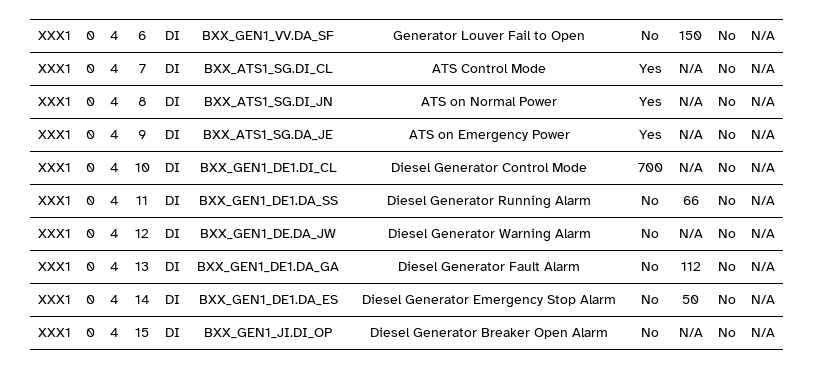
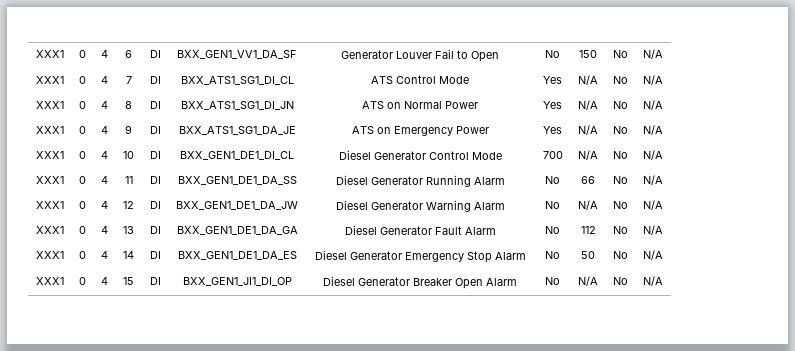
- XXX1 | 0 | 4 | 6 | DI | BXX_GEN1_VV.DA_SF | Generator Louver Fail to Open | No | 150 | No | N/A
+ XXX1 | 0 | 4 | 6 | DI | BXX_GEN1_VV1_DA_SF | Generator Louver Fail to Open | No | 150 | No | N/A
- XXX1 | 0 | 4 | 7 | DI | BXX_ATS1_SG.DI_CL | ATS Control Mode | Yes | N/A | No | N/A
+ XXX1 | 0 | 4 | 7 | DI | BXX_ATS1_SG1_DI_CL | ATS Control Mode | Yes | N/A | No | N/A
- XXX1 | 0 | 4 | 8 | DI | BXX_ATS1_SG.DI_JN | ATS on Normal Power | Yes | N/A | No | N/A
+ XXX1 | 0 | 4 | 8 | DI | BXX_ATS1_SG1_DI_JN | ATS on Normal Power | Yes | N/A | No | N/A
- XXX1 | 0 | 4 | 9 | DI | BXX_ATS1_SG.DA_JE | ATS on Emergency Power | Yes | N/A | No | N/A
+ XXX1 | 0 | 4 | 9 | DI | BXX_ATS1_SG1_DA_JE | ATS on Emergency Power | Yes | N/A | No | N/A
- XXX1 | 0 | 4 | 10 | DI | BXX_GEN1_DE1.DI_CL | Diesel Generator Control Mode | 700 | N/A | No | N/A
+ XXX1 | 0 | 4 | 10 | DI | BXX_GEN1_DE1_DI_CL | Diesel Generator Control Mode | 700 | N/A | No | N/A
- XXX1 | 0 | 4 | 11 | DI | BXX_GEN1_DE1.DA_SS | Diesel Generator Running Alarm | No | 66 | No | N/A
+ XXX1 | 0 | 4 | 11 | DI | BXX_GEN1_DE1_DA_SS | Diesel Generator Running Alarm | No | 66 | No | N/A
- XXX1 | 0 | 4 | 12 | DI | BXX_GEN1_DE.DA_JW | Diesel Generator Warning Alarm | No | N/A | No | N/A
+ XXX1 | 0 | 4 | 12 | DI | BXX_GEN1_DE1_DA_JW | Diesel Generator Warning Alarm | No | N/A | No | N/A
- XXX1 | 0 | 4 | 13 | DI | BXX_GEN1_DE1.DA_GA | Diesel Generator Fault Alarm | No | 112 | No | N/A
+ XXX1 | 0 | 4 | 13 | DI | BXX_GEN1_DE1_DA_GA | Diesel Generator Fault Alarm | No | 112 | No | N/A
- XXX1 | 0 | 4 | 14 | DI | BXX_GEN1_DE1.DA_ES | Diesel Generator Emergency Stop Alarm | No | 50 | No | N/A
+ XXX1 | 0 | 4 | 14 | DI | BXX_GEN1_DE1_DA_ES | Diesel Generator Emergency Stop Alarm | No | 50 | No | N/A
- XXX1 | 0 | 4 | 15 | DI | BXX_GEN1_JI.DI_OP | Diesel Generator Breaker Open Alarm | No | N/A | No | N/A
+ XXX1 | 0 | 4 | 15 | DI | BXX_GEN1_JI1_DI_OP | Diesel Generator Breaker Open Alarm | No | N/A | No | N/A

